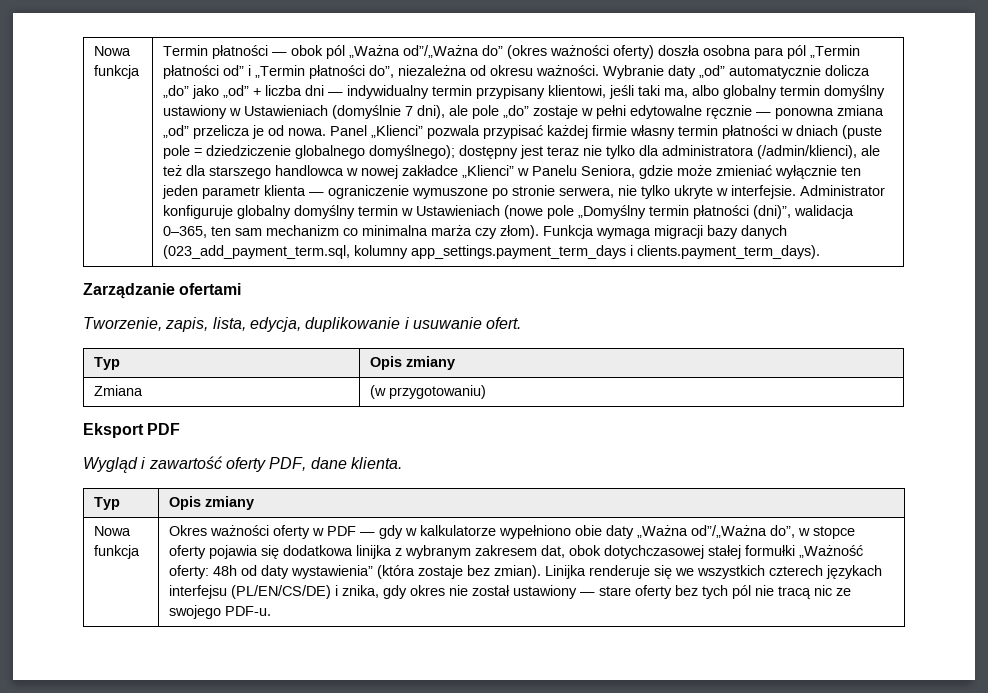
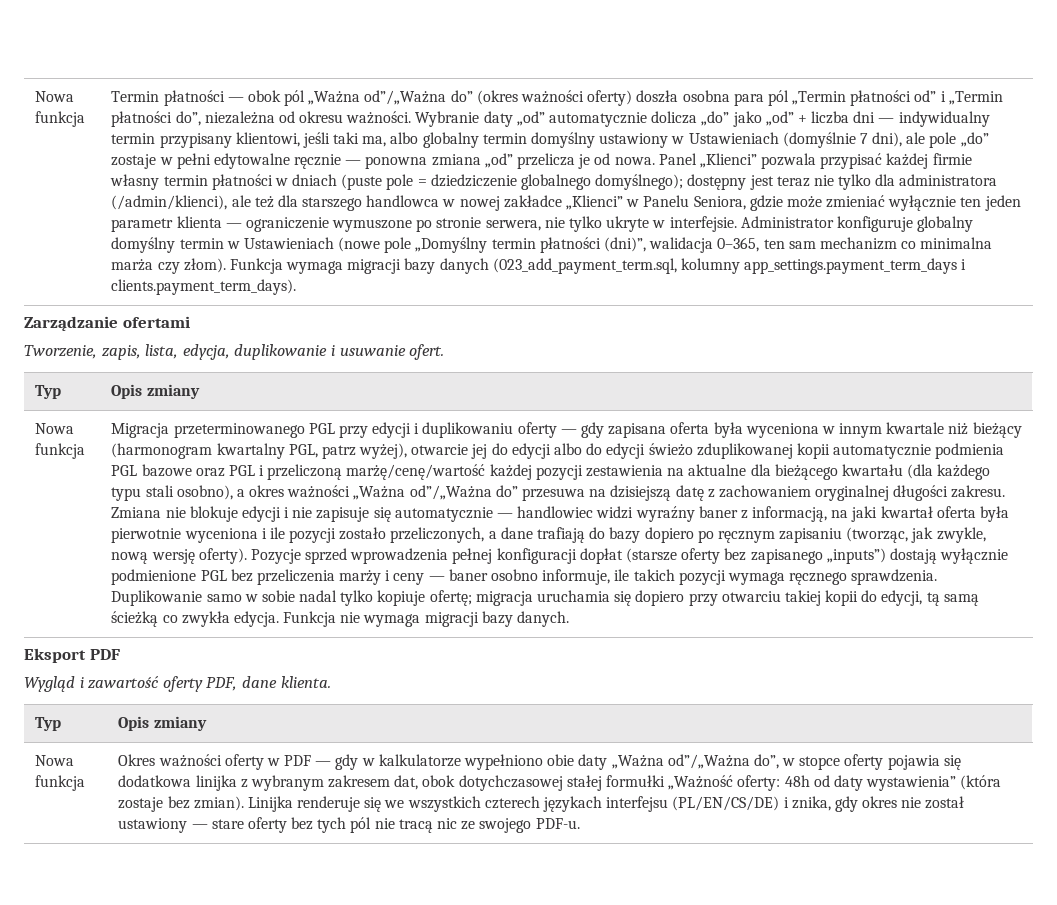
- Zmiana | (w przygotowaniu)
+ Nowa funkcja | Migracja przeterminowanego PGL przy edycji i duplikowaniu oferty — gdy zapisana oferta była wyceniona w innym kwartale niż bieżący (harmonogram kwartalny PGL, patrz wyżej), otwarcie jej do edycji albo do edycji świeżo zduplikowanej kopii automatycznie podmienia PGL bazowe oraz PGL i przeliczoną marżę/cenę/wartość każdej pozycji zestawienia na aktualne dla bieżącego kwartału (dla każdego typu stali osobno), a okres ważności „Ważna od”/„Ważna do” przesuwa na dzisiejszą datę z zachowaniem oryginalnej długości zakresu. Zmiana nie blokuje edycji i nie zapisuje się automatycznie — handlowiec widzi wyraźny baner z informacją, na jaki kwartał oferta była pierwotnie wyceniona i ile pozycji zostało przeliczonych, a dane trafiają do bazy dopiero po ręcznym zapisaniu (tworząc, jak zwykle, nową wersję oferty). Pozycje sprzed wprowadzenia pełnej konfiguracji dopłat (starsze oferty bez zapisanego „inputs”) dostają wyłącznie podmienione PGL bez przeliczenia marży i ceny — baner osobno informuje, ile takich pozycji wymaga ręcznego sprawdzenia. Duplikowanie samo w sobie nadal tylko kopiuje ofertę; migracja uruchamia się dopiero przy otwarciu takiej kopii do edycji, tą samą ścieżką co zwykła edycja. Funkcja nie wymaga migracji bazy danych.

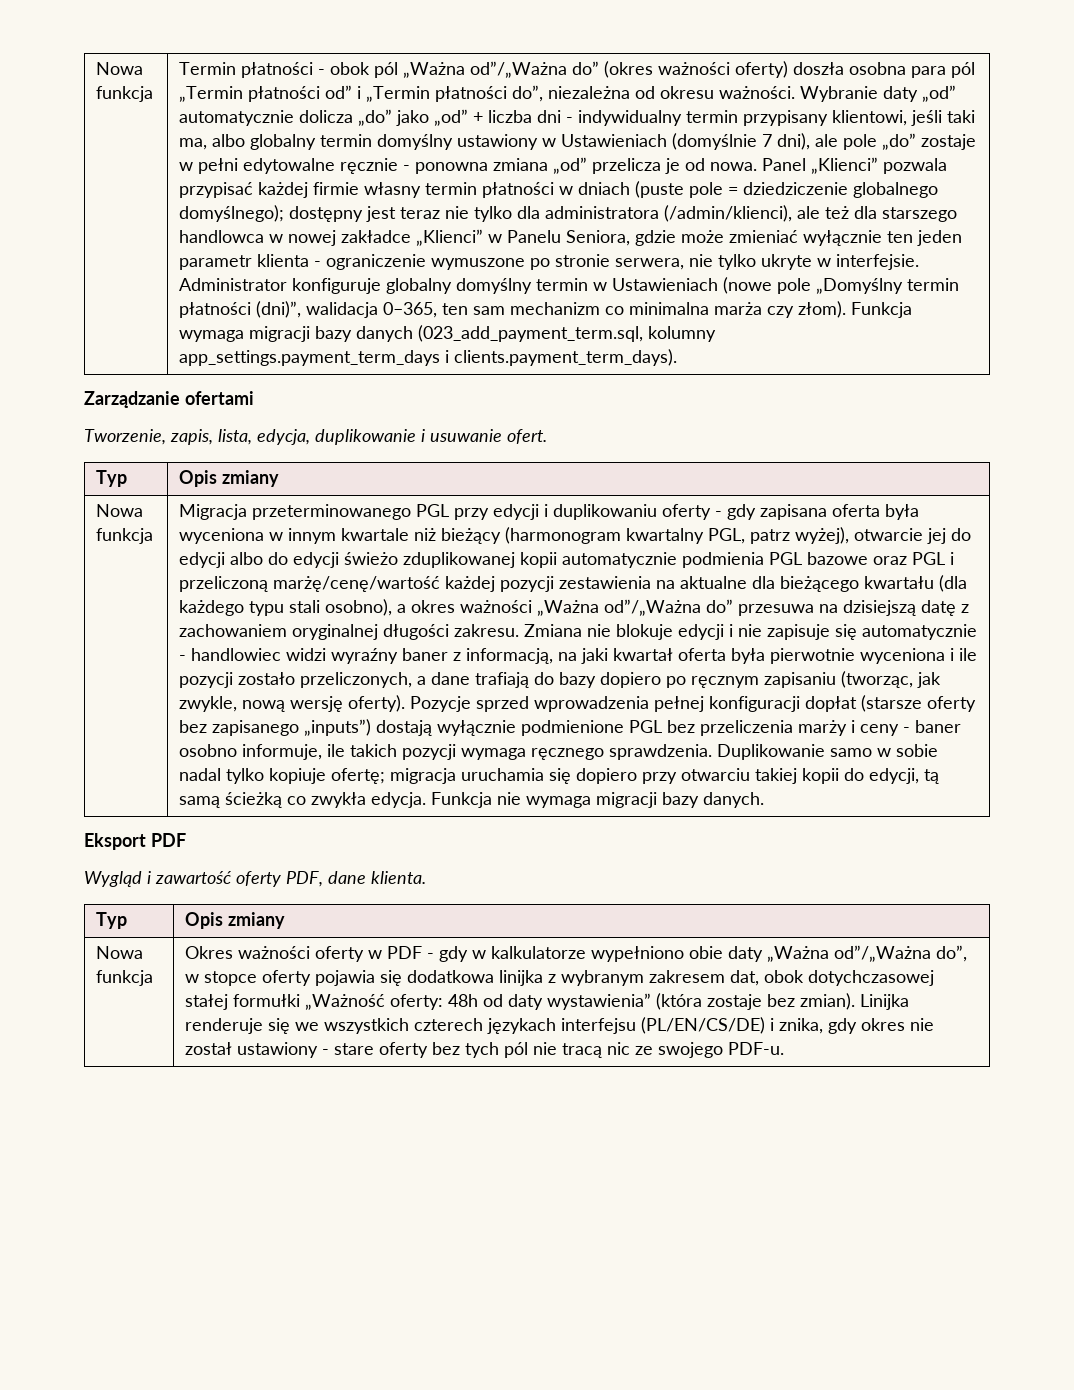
- Termin płatności — obok pól „Ważna od”/„Ważna do” (okres ważności oferty) doszła osobna para pól „Termin płatności od” i „Termin płatności do”, niezależna od okresu ważności.
+ Termin płatności - obok pól „Ważna od”/„Ważna do” (okres ważności oferty) doszła osobna para pól „Termin płatności od” i „Termin płatności do”, niezależna od okresu ważności.
- Wybranie daty „od” automatycznie dolicza „do” jako „od” + liczba dni — indywidualny termin przypisany klientowi, jeśli taki ma, albo globalny termin domyślny ustawiony w Ustawieniach (domyślnie 7 dni), ale pole „do” zostaje w pełni edytowalne ręcznie — ponowna zmiana „od” przelicza je od nowa.
+ Wybranie daty „od” automatycznie dolicza „do” jako „od” + liczba dni - indywidualny termin przypisany klientowi, jeśli taki ma, albo globalny termin domyślny ustawiony w Ustawieniach (domyślnie 7 dni), ale pole „do” zostaje w pełni edytowalne ręcznie - ponowna zmiana „od” przelicza je od nowa.
- Panel „Klienci” pozwala przypisać każdej firmie własny termin płatności w dniach (puste pole = dziedziczenie globalnego domyślnego); dostępny jest teraz nie tylko dla administratora (/admin/klienci), ale też dla starszego handlowca w nowej zakładce „Klienci” w Panelu Seniora, gdzie może zmieniać wyłącznie ten jeden parametr klienta — ograniczenie wymuszone po stronie serwera, nie tylko ukryte w interfejsie.
+ Panel „Klienci” pozwala przypisać każdej firmie własny termin płatności w dniach (puste pole = dziedziczenie globalnego domyślnego); dostępny jest teraz nie tylko dla administratora (/admin/klienci), ale też dla starszego handlowca w nowej zakładce „Klienci” w Panelu Seniora, gdzie może zmieniać wyłącznie ten jeden parametr klienta - ograniczenie wymuszone po stronie serwera, nie tylko ukryte w interfejsie.
- Migracja przeterminowanego PGL przy edycji i duplikowaniu oferty — gdy zapisana oferta była wyceniona w innym kwartale niż bieżący (harmonogram kwartalny PGL, patrz wyżej), otwarcie jej do edycji albo do edycji świeżo zduplikowanej kopii automatycznie podmienia PGL bazowe oraz PGL i przeliczoną marżę/cenę/wartość każdej pozycji zestawienia na aktualne dla bieżącego kwartału (dla każdego typu stali osobno), a okres ważności „Ważna od”/„Ważna do” przesuwa na dzisiejszą datę z zachowaniem oryginalnej długości zakresu.
+ Migracja przeterminowanego PGL przy edycji i duplikowaniu oferty - gdy zapisana oferta była wyceniona w innym kwartale niż bieżący (harmonogram kwartalny PGL, patrz wyżej), otwarcie jej do edycji albo do edycji świeżo zduplikowanej kopii automatycznie podmienia PGL bazowe oraz PGL i przeliczoną marżę/cenę/wartość każdej pozycji zestawienia na aktualne dla bieżącego kwartału (dla każdego typu stali osobno), a okres ważności „Ważna od”/„Ważna do” przesuwa na dzisiejszą datę z zachowaniem oryginalnej długości zakresu.
- Zmiana nie blokuje edycji i nie zapisuje się automatycznie — handlowiec widzi wyraźny baner z informacją, na jaki kwartał oferta była pierwotnie wyceniona i ile pozycji zostało przeliczonych, a dane trafiają do bazy dopiero po ręcznym zapisaniu (tworząc, jak zwykle, nową wersję oferty).
+ Zmiana nie blokuje edycji i nie zapisuje się automatycznie - handlowiec widzi wyraźny baner z informacją, na jaki kwartał oferta była pierwotnie wyceniona i ile pozycji zostało przeliczonych, a dane trafiają do bazy dopiero po ręcznym zapisaniu (tworząc, jak zwykle, nową wersję oferty).
- Pozycje sprzed wprowadzenia pełnej konfiguracji dopłat (starsze oferty bez zapisanego „inputs”) dostają wyłącznie podmienione PGL bez przeliczenia marży i ceny — baner osobno informuje, ile takich pozycji wymaga ręcznego sprawdzenia.
+ Pozycje sprzed wprowadzenia pełnej konfiguracji dopłat (starsze oferty bez zapisanego „inputs”) dostają wyłącznie podmienione PGL bez przeliczenia marży i ceny - baner osobno informuje, ile takich pozycji wymaga ręcznego sprawdzenia.
- Okres ważności oferty w PDF — gdy w kalkulatorze wypełniono obie daty „Ważna od”/„Ważna do”, w stopce oferty pojawia się dodatkowa linijka z wybranym zakresem dat, obok dotychczasowej stałej formułki „Ważność oferty: 48h od daty wystawienia” (która zostaje bez zmian).
+ Okres ważności oferty w PDF - gdy w kalkulatorze wypełniono obie daty „Ważna od”/„Ważna do”, w stopce oferty pojawia się dodatkowa linijka z wybranym zakresem dat, obok dotychczasowej stałej formułki „Ważność oferty: 48h od daty wystawienia” (która zostaje bez zmian).
- Linijka renderuje się we wszystkich czterech językach interfejsu (PL/EN/CS/DE) i znika, gdy okres nie został ustawiony — stare oferty bez tych pól nie tracą nic ze swojego PDF-u.
+ Linijka renderuje się we wszystkich czterech językach interfejsu (PL/EN/CS/DE) i znika, gdy okres nie został ustawiony - stare oferty bez tych pól nie tracą nic ze swojego PDF-u.

